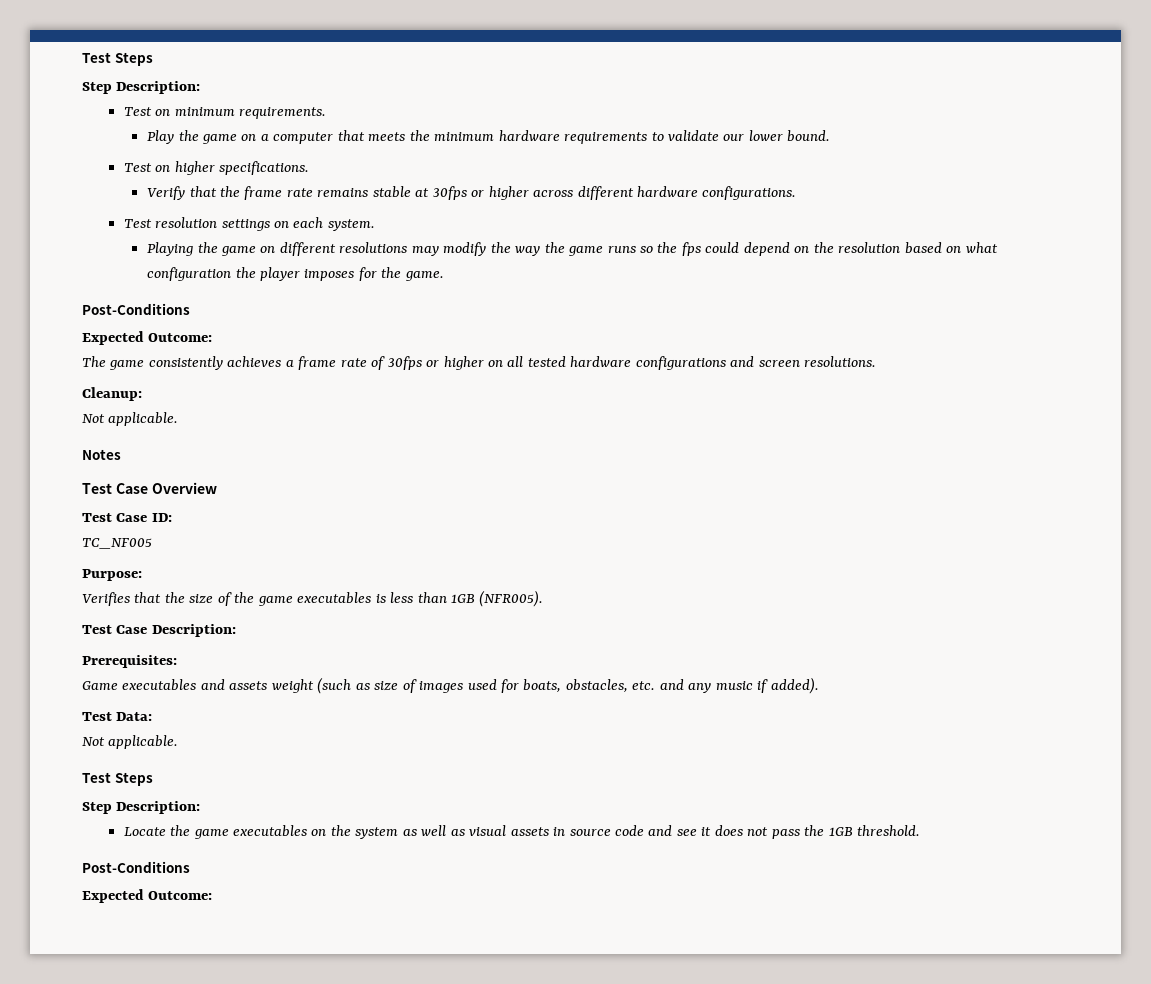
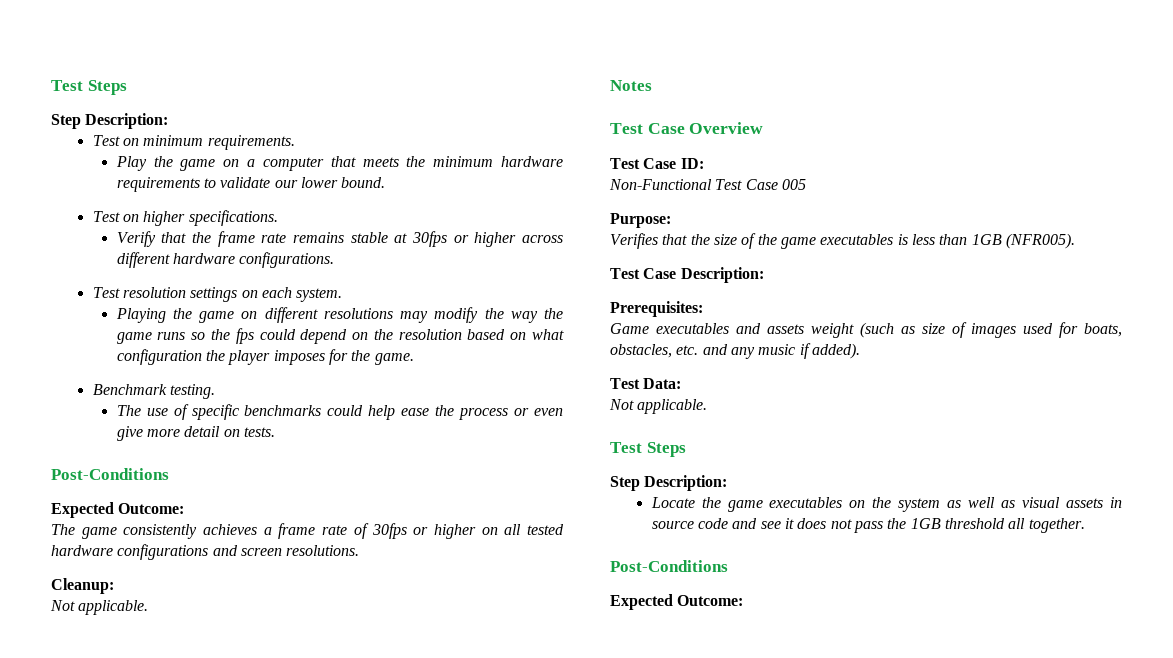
+ Benchmark testing.
+ The use of specific benchmarks could help ease the process or even give more detail on tests.
- TC_NF005
+ Non-Functional Test Case 005
- Locate the game executables on the system as well as visual assets in source code and see it does not pass the 1GB threshold.
+ Locate the game executables on the system as well as visual assets in source code and see it does not pass the 1GB threshold all together.

